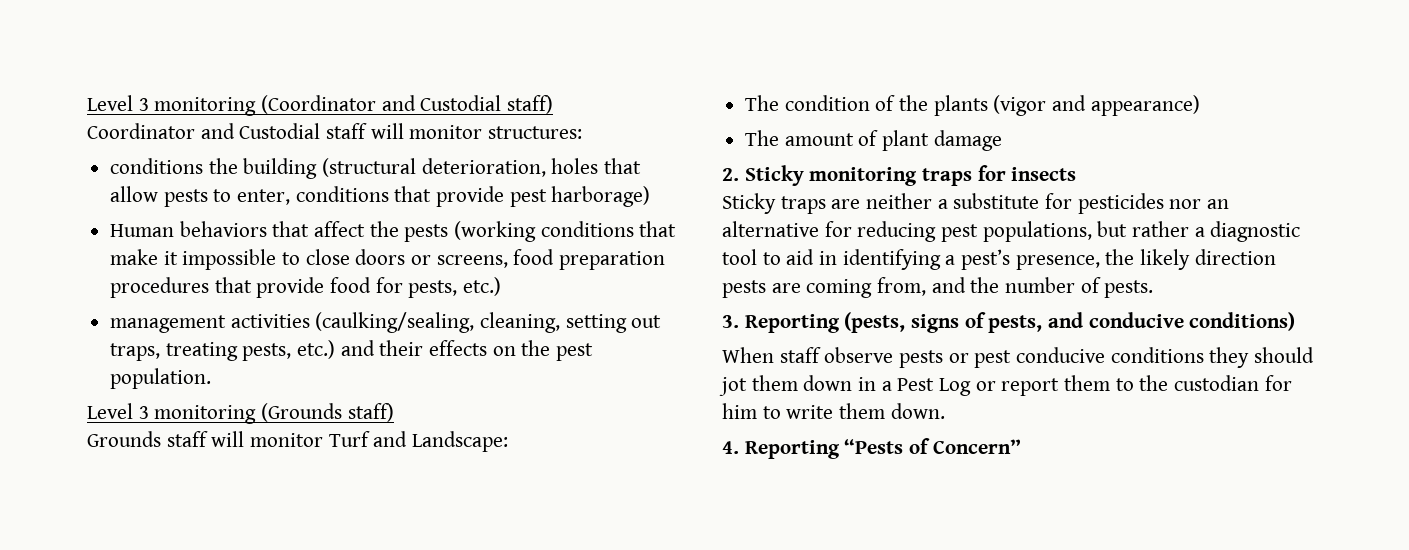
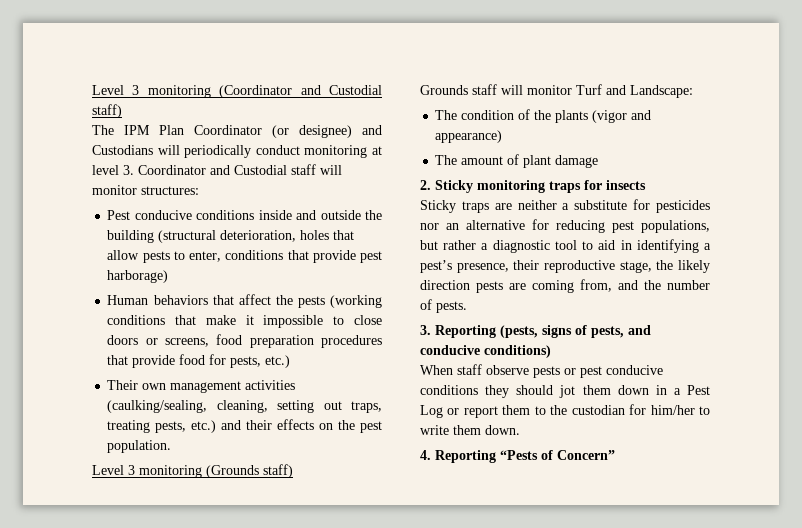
- Coordinator and Custodial staff will monitor structures:
+ The IPM Plan Coordinator (or designee) and Custodians will periodically conduct monitoring at level 3. Coordinator and Custodial staff will monitor structures:
- conditions the building (structural deterioration, holes that allow pests to enter, conditions that provide pest harborage)
+ Pest conducive conditions inside and outside the building (structural deterioration, holes that allow pests to enter, conditions that provide pest harborage)
- management activities (caulking/sealing, cleaning, setting out traps, treating pests, etc.) and their effects on the pest population.
+ Their own management activities (caulking/sealing, cleaning, setting out traps, treating pests, etc.) and their effects on the pest population.
- Sticky traps are neither a substitute for pesticides nor an alternative for reducing pest populations, but rather a diagnostic tool to aid in identifying a pest’s presence, the likely direction pests are coming from, and the number of pests.
+ Sticky traps are neither a substitute for pesticides nor an alternative for reducing pest populations, but rather a diagnostic tool to aid in identifying a pest’s presence, their reproductive stage, the likely direction pests are coming from, and the number of pests.
- When staff observe pests or pest conducive conditions they should jot them down in a Pest Log or report them to the custodian for him to write them down.
+ When staff observe pests or pest conducive conditions they should jot them down in a Pest Log or report them to the custodian for him/her to write them down.

